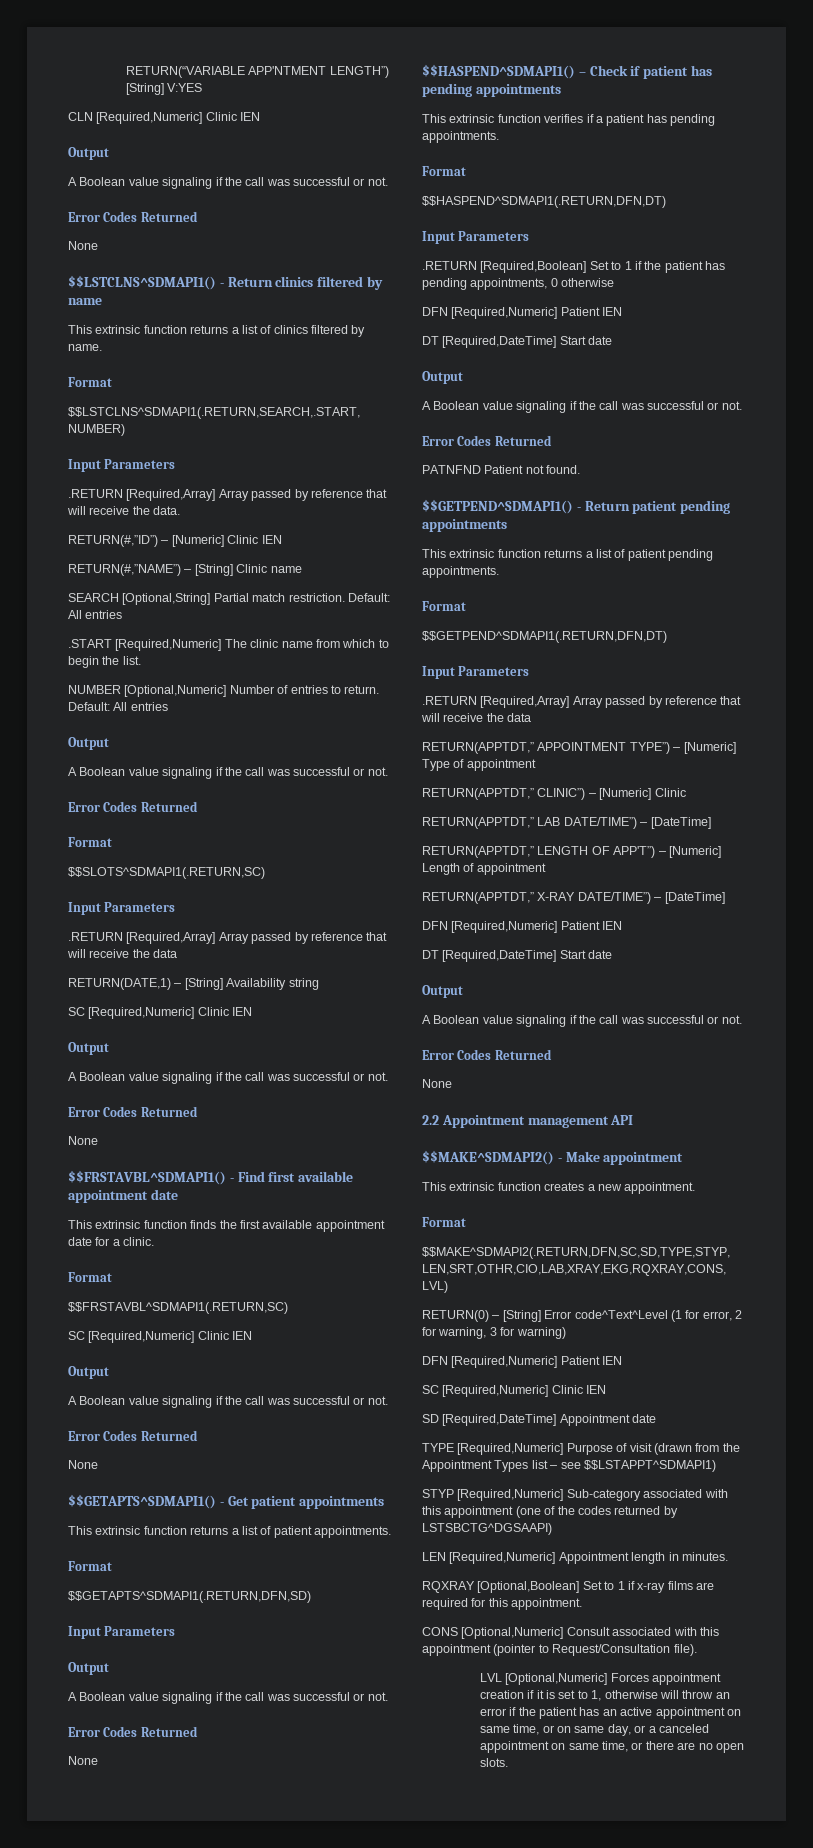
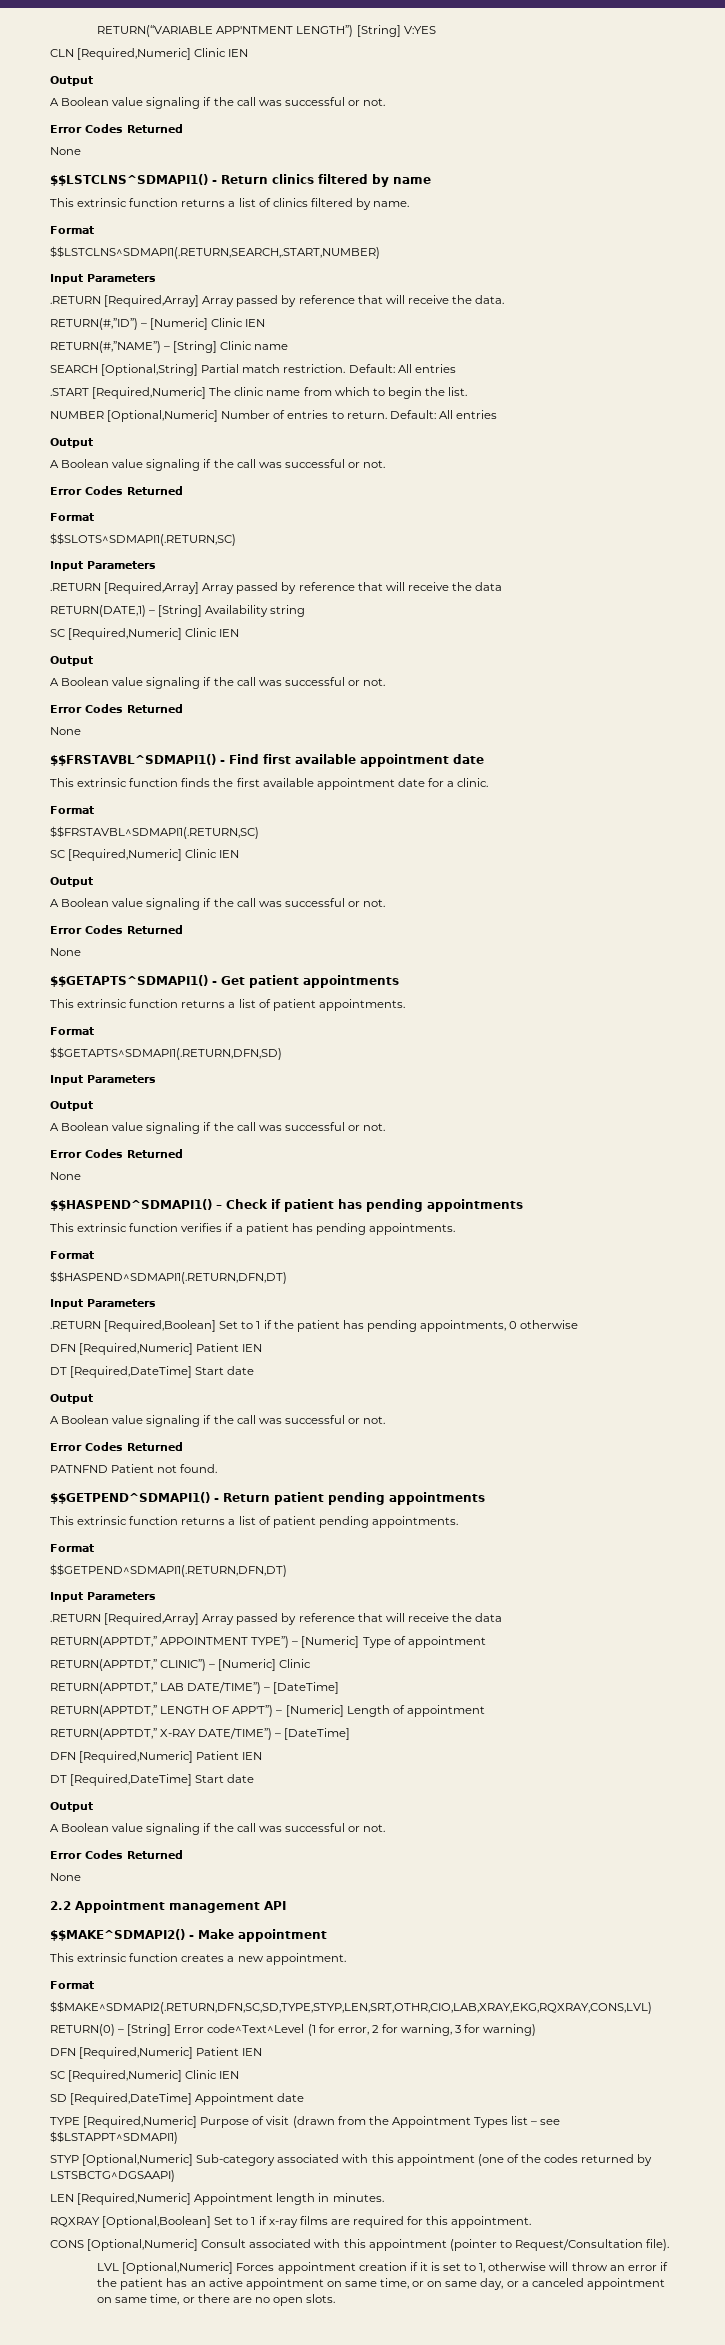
- STYP [Required,Numeric] Sub-category associated with this appointment (one of the codes returned by LSTSBCTG^DGSAAPI)
+ STYP [Optional,Numeric] Sub-category associated with this appointment (one of the codes returned by LSTSBCTG^DGSAAPI)

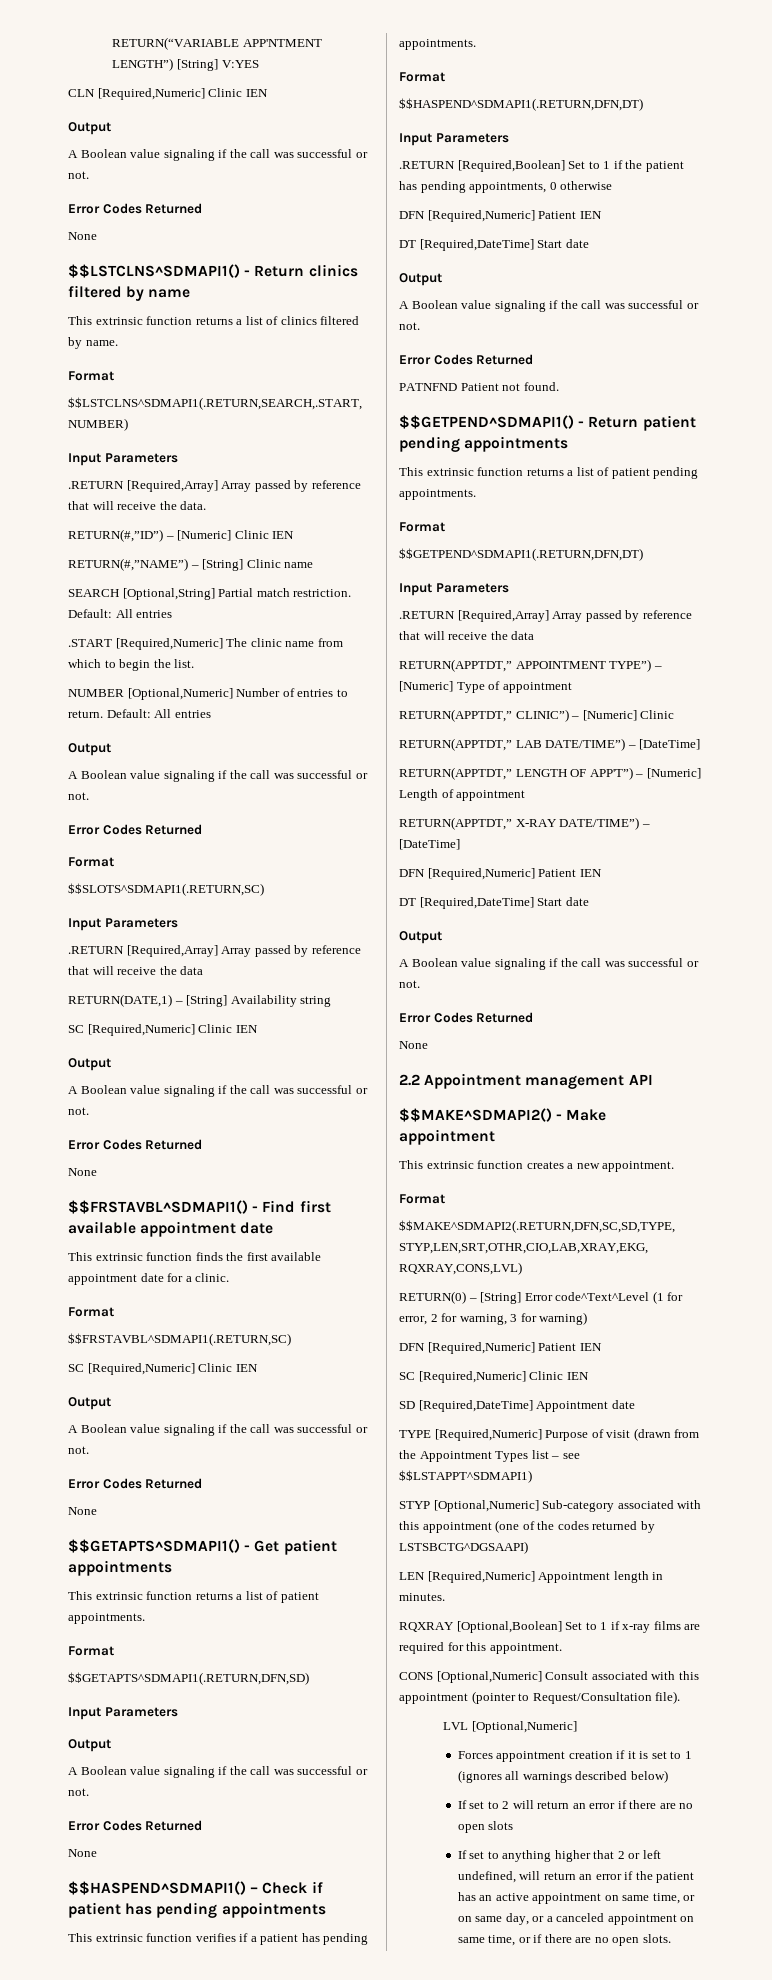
- LVL [Optional,Numeric] Forces appointment creation if it is set to 1, otherwise will throw an error if the patient has an active appointment on same time, or on same day, or a canceled appointment on same time, or there are no open slots.
+ LVL [Optional,Numeric]
+ Forces appointment creation if it is set to 1 (ignores all warnings described below)
+ If set to 2 will return an error if there are no open slots
+ If set to anything higher that 2 or left undefined, will return an error if the patient has an active appointment on same time, or on same day, or a canceled appointment on same time, or if there are no open slots.

